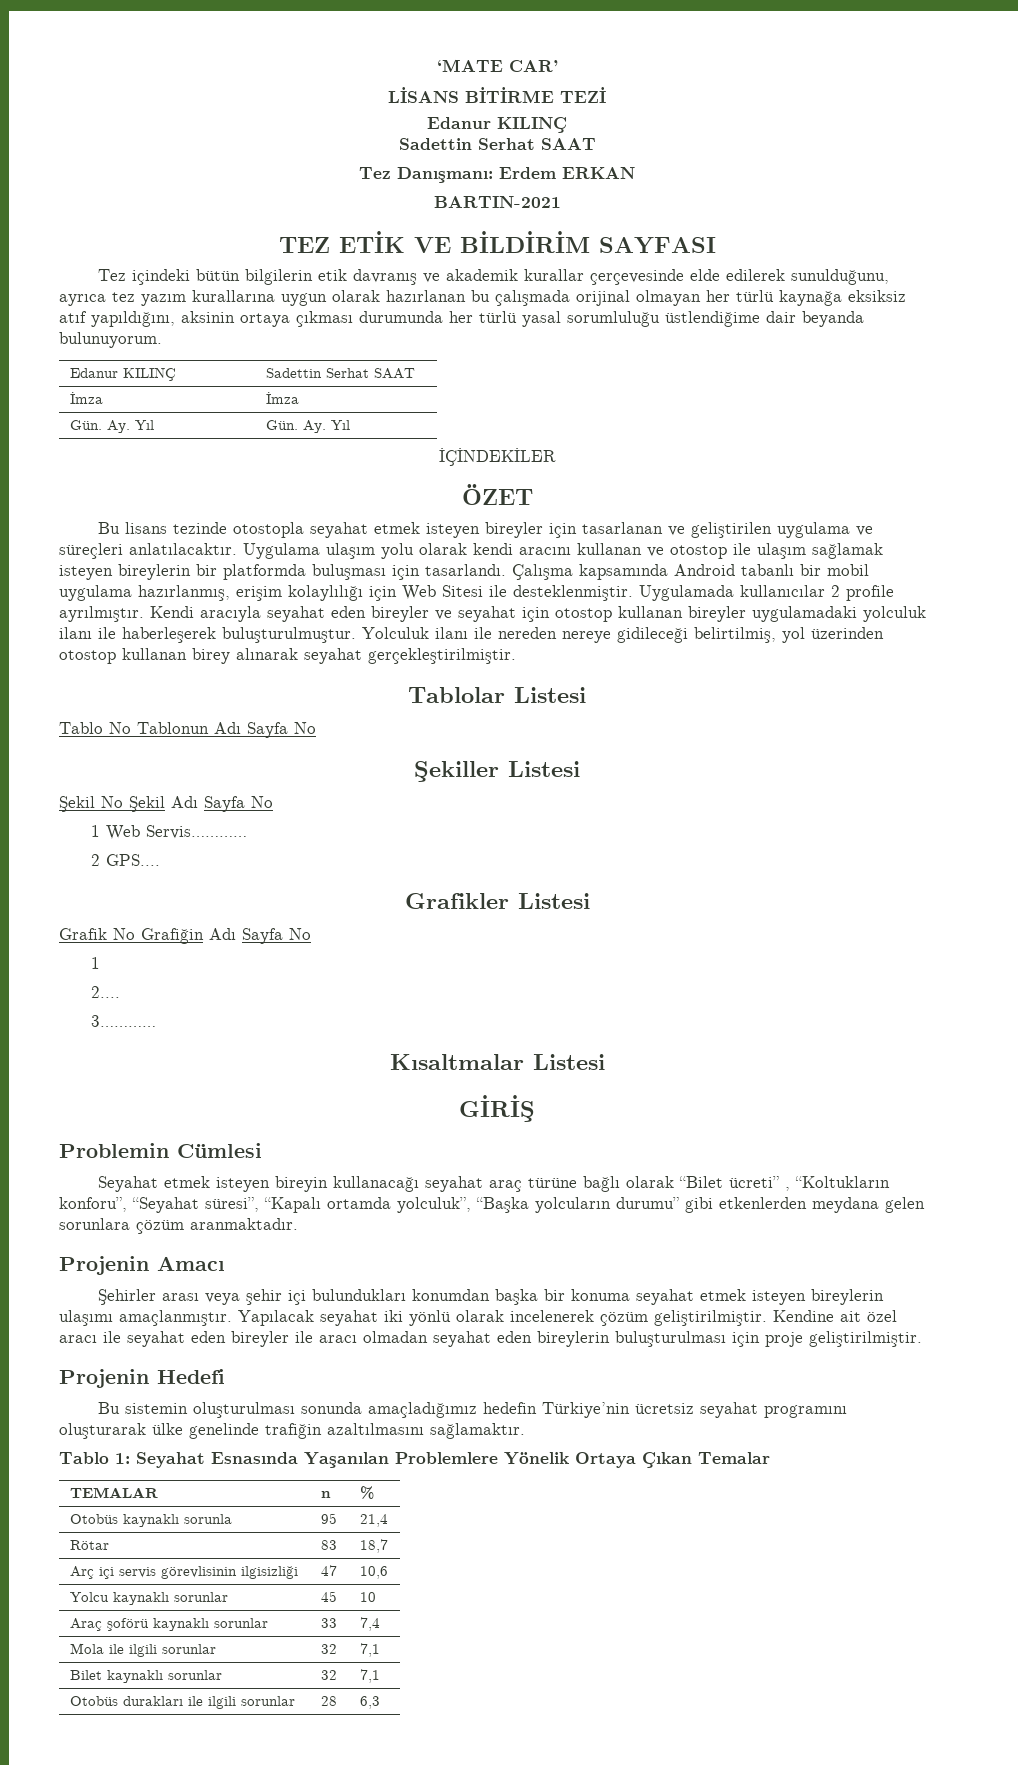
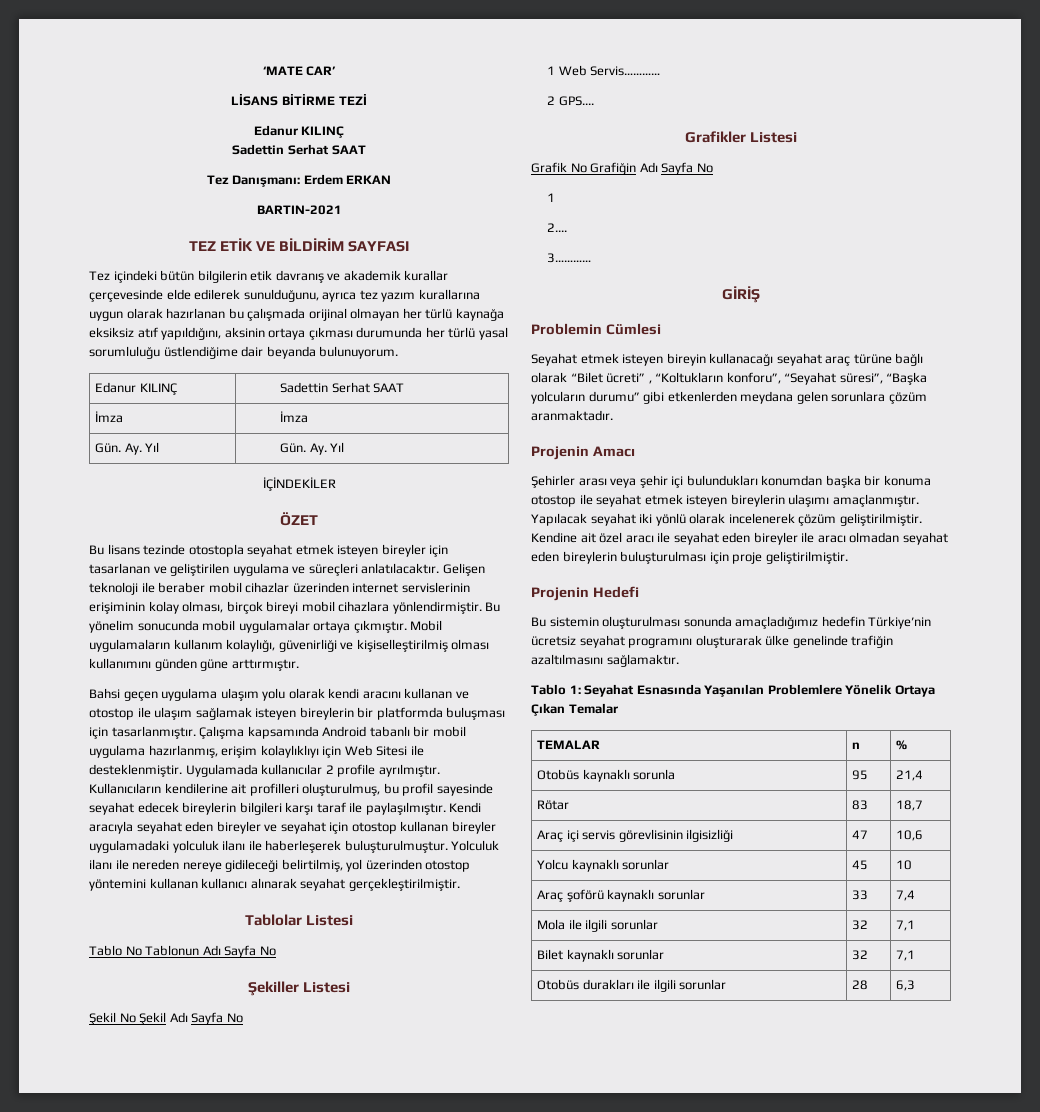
- Uygulama ulaşım yolu olarak kendi aracını kullanan ve otostop ile ulaşım sağlamak isteyen bireylerin bir platformda buluşması için tasarlandı.
+ Gelişen teknoloji ile beraber mobil cihazlar üzerinden internet servislerinin erişiminin kolay olması, birçok bireyi mobil cihazlara yönlendirmiştir. Bu yönelim sonucunda mobil uygulamalar ortaya çıkmıştır. Mobil uygulamaların kullanım kolaylığı, güvenirliği ve kişiselleştirilmiş olması kullanımını günden güne arttırmıştır.
+ Bahsi geçen uygulama ulaşım yolu olarak kendi aracını kullanan ve otostop ile ulaşım sağlamak isteyen bireylerin bir platformda buluşması için tasarlanmıştır.
- Çalışma kapsamında Android tabanlı bir mobil uygulama hazırlanmış, erişim kolaylılığı için Web Sitesi ile desteklenmiştir.
+ Çalışma kapsamında Android tabanlı bir mobil uygulama hazırlanmış, erişim kolaylıklıyı için Web Sitesi ile desteklenmiştir.
+ Kullanıcıların kendilerine ait profilleri oluşturulmuş, bu profil sayesinde seyahat edecek bireylerin bilgileri karşı taraf ile paylaşılmıştır.
- Yolculuk ilanı ile nereden nereye gidileceği belirtilmiş, yol üzerinden otostop kullanan birey alınarak seyahat gerçekleştirilmiştir.
+ Yolculuk ilanı ile nereden nereye gidileceği belirtilmiş, yol üzerinden otostop yöntemini kullanan kullanıcı alınarak seyahat gerçekleştirilmiştir.
- Kısaltmalar Listesi
- Seyahat etmek isteyen bireyin kullanacağı seyahat araç türüne bağlı olarak “Bilet ücreti” , “Koltukların konforu”, “Seyahat süresi”, “Kapalı ortamda yolculuk”, “Başka yolcuların durumu” gibi etkenlerden meydana gelen sorunlara çözüm aranmaktadır.
+ Seyahat etmek isteyen bireyin kullanacağı seyahat araç türüne bağlı olarak “Bilet ücreti” , “Koltukların konforu”, “Seyahat süresi”, “Başka yolcuların durumu” gibi etkenlerden meydana gelen sorunlara çözüm aranmaktadır.
- Şehirler arası veya şehir içi bulundukları konumdan başka bir konuma seyahat etmek isteyen bireylerin ulaşımı amaçlanmıştır.
+ Şehirler arası veya şehir içi bulundukları konumdan başka bir konuma otostop ile seyahat etmek isteyen bireylerin ulaşımı amaçlanmıştır.
- Arç içi servis görevlisinin ilgisizliği | 47 | 10,6
+ Araç içi servis görevlisinin ilgisizliği | 47 | 10,6

